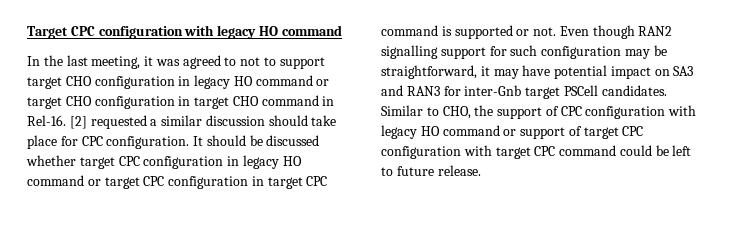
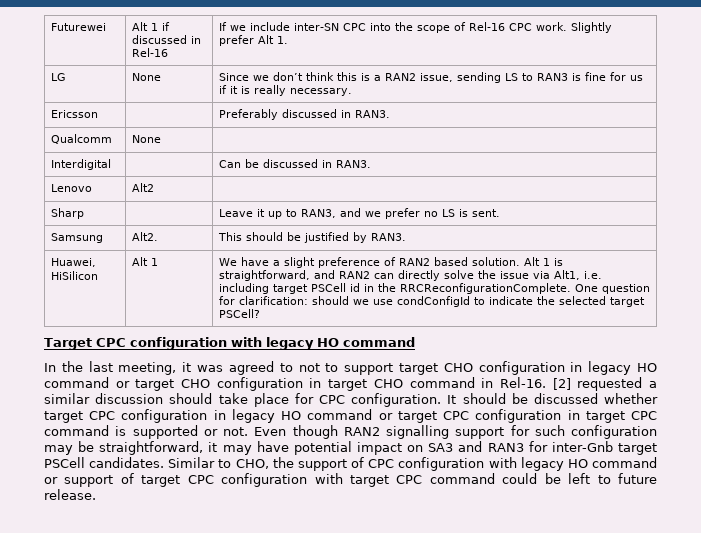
+ Futurewei | Alt 1 if discussed in Rel-16 | If we include inter-SN CPC into the scope of Rel-16 CPC work. Slightly prefer Alt 1.
+ LG | None | Since we don’t think this is a RAN2 issue, sending LS to RAN3 is fine for us if it is really necessary.
+ Ericsson | | Preferably discussed in RAN3.
+ Qualcomm | None |
+ Interdigital | | Can be discussed in RAN3.
+ Lenovo | Alt2 |
+ Sharp | | Leave it up to RAN3, and we prefer no LS is sent.
+ Samsung | Alt2. | This should be justified by RAN3.
+ Huawei, HiSilicon | Alt 1 | We have a slight preference of RAN2 based solution. Alt 1 is straightforward, and RAN2 can directly solve the issue via Alt1, i.e. including target PSCell id in the RRCReconfigurationComplete. One question for clarification: should we use condConfigId to indicate the selected target PSCell?

